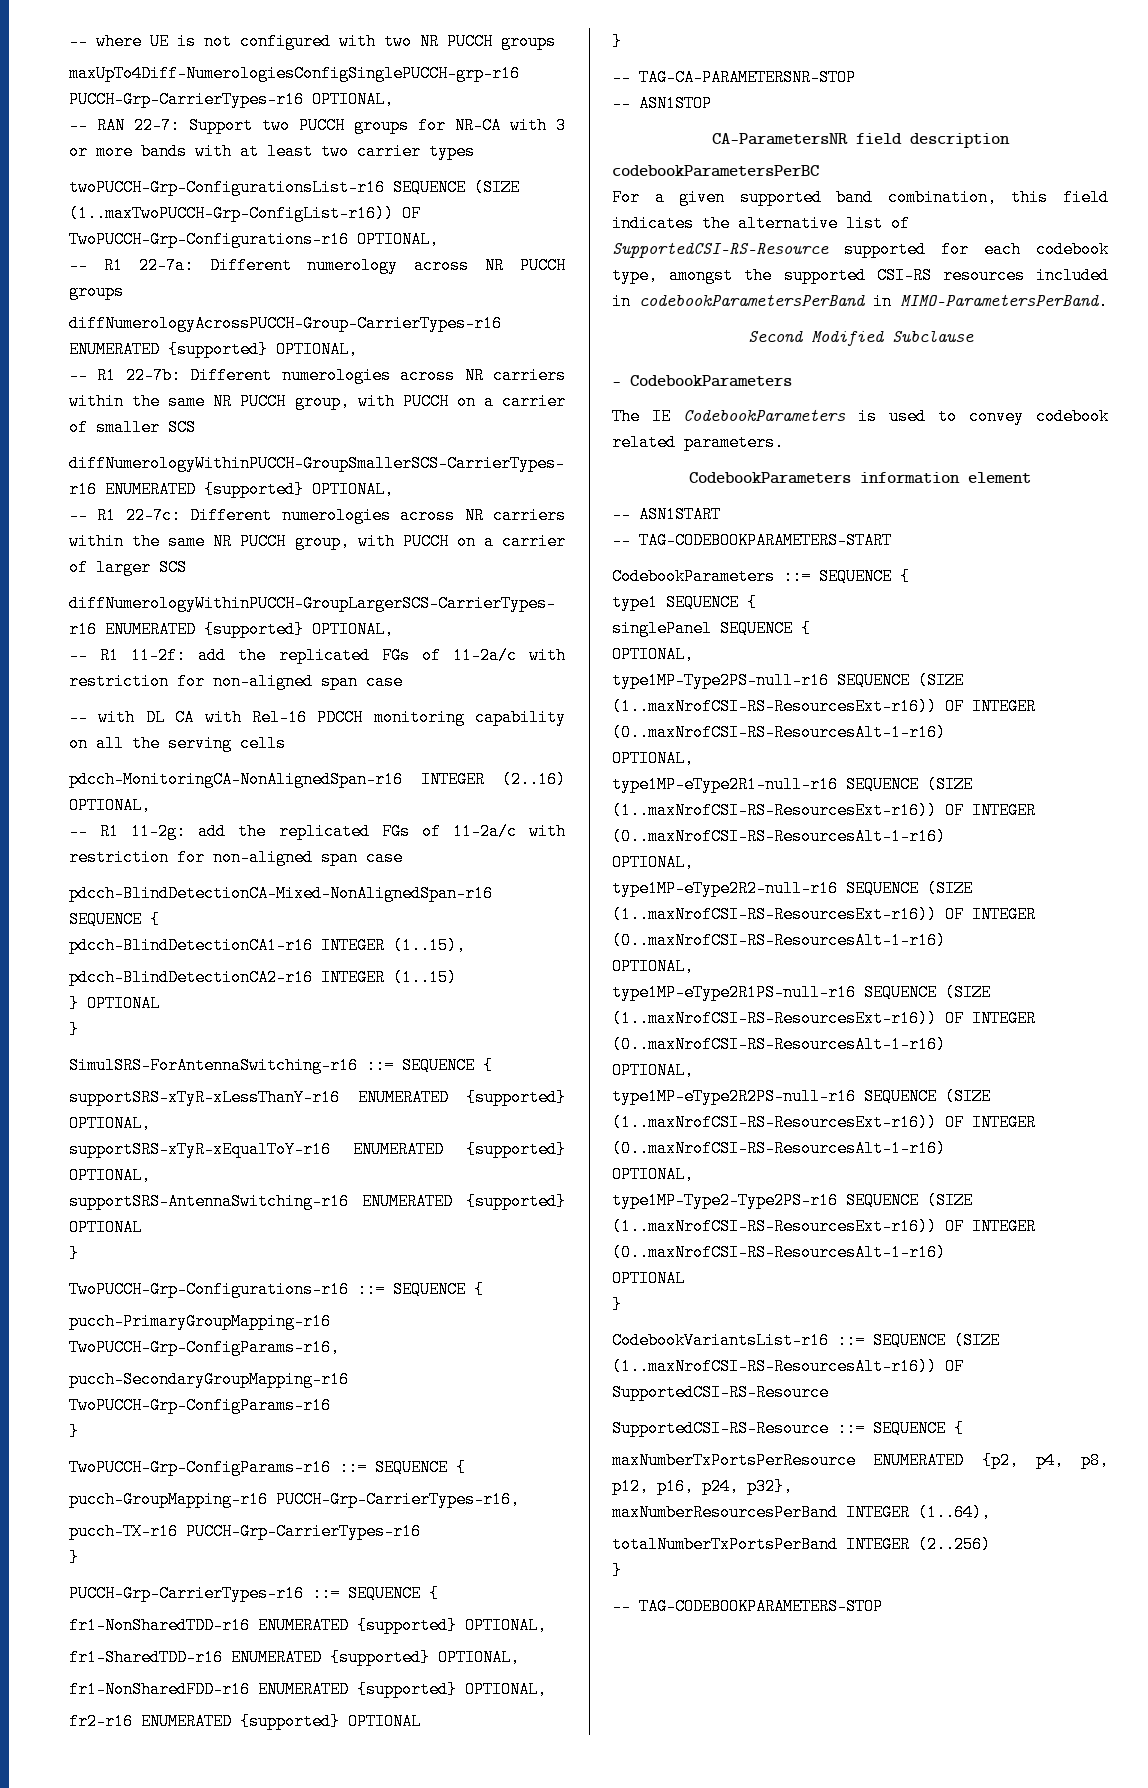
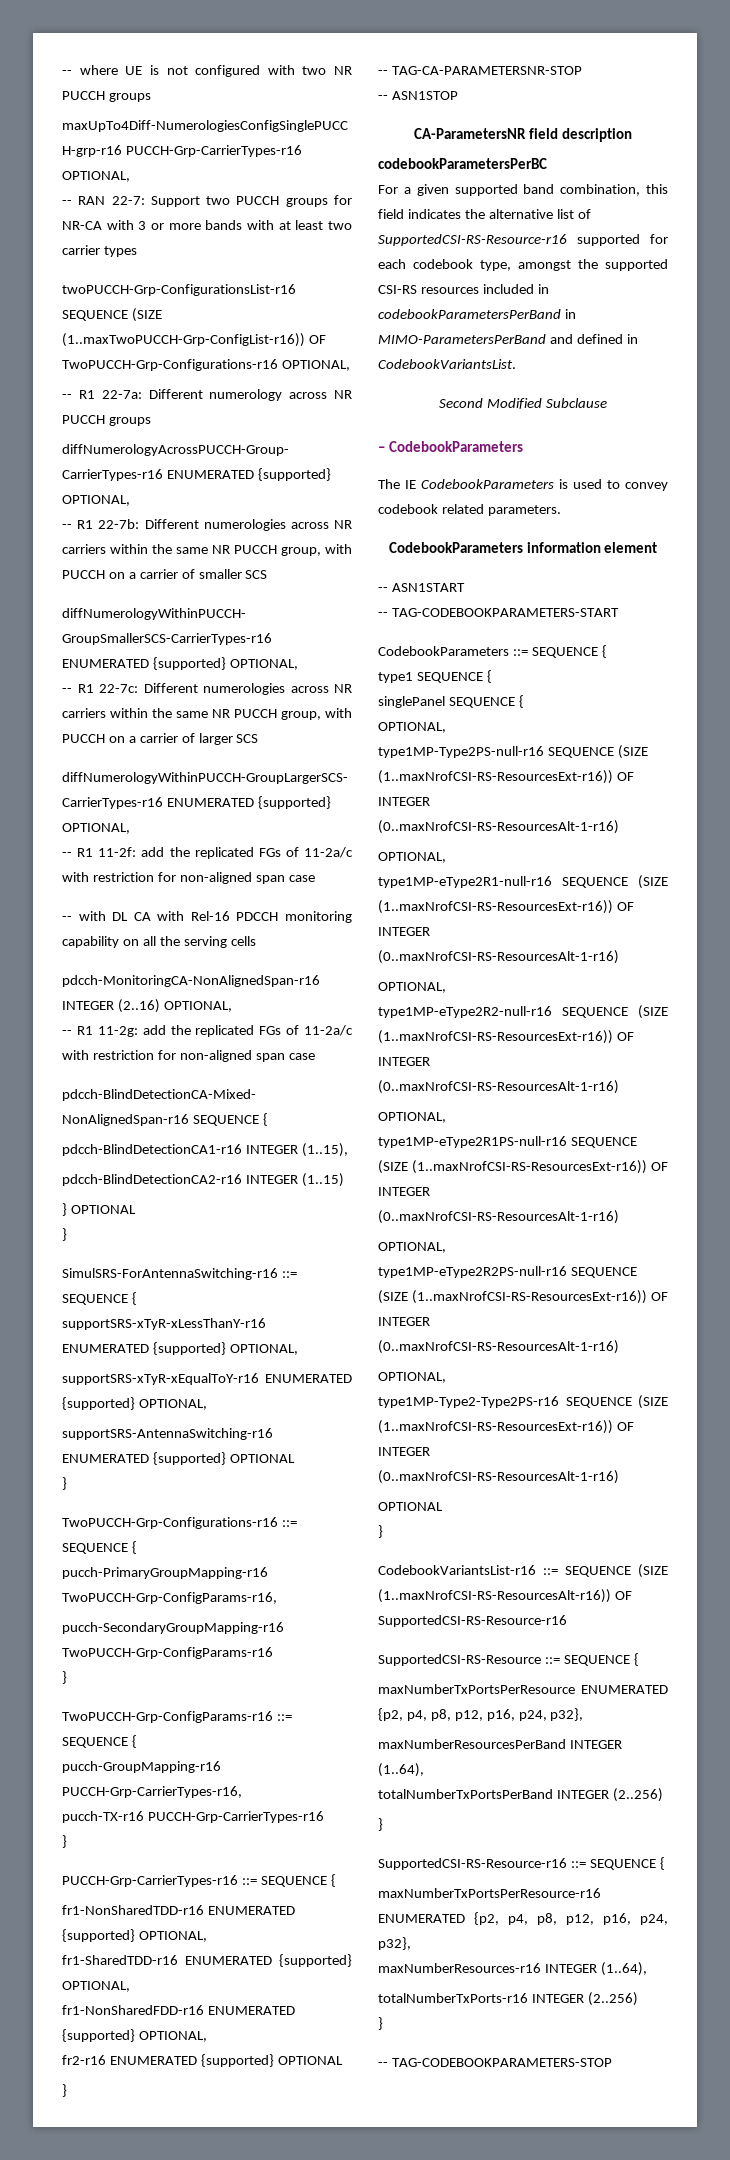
- For a given supported band combination, this field indicates the alternative list of SupportedCSI-RS-Resource supported for each codebook type, amongst the supported CSI-RS resources included in codebookParametersPerBand in MIMO-ParametersPerBand.
+ For a given supported band combination, this field indicates the alternative list of SupportedCSI-RS-Resource-r16 supported for each codebook type, amongst the supported CSI-RS resources included in codebookParametersPerBand in MIMO-ParametersPerBand and defined in CodebookVariantsList.
- CodebookVariantsList-r16 ::= SEQUENCE (SIZE (1..maxNrofCSI-RS-ResourcesAlt-r16)) OF SupportedCSI-RS-Resource
+ CodebookVariantsList-r16 ::= SEQUENCE (SIZE (1..maxNrofCSI-RS-ResourcesAlt-r16)) OF SupportedCSI-RS-Resource-r16
+ SupportedCSI-RS-Resource-r16 ::= SEQUENCE {
+ maxNumberTxPortsPerResource-r16 ENUMERATED {p2, p4, p8, p12, p16, p24, p32},
+ maxNumberResources-r16 INTEGER (1..64),
+ totalNumberTxPorts-r16 INTEGER (2..256)
+ }

